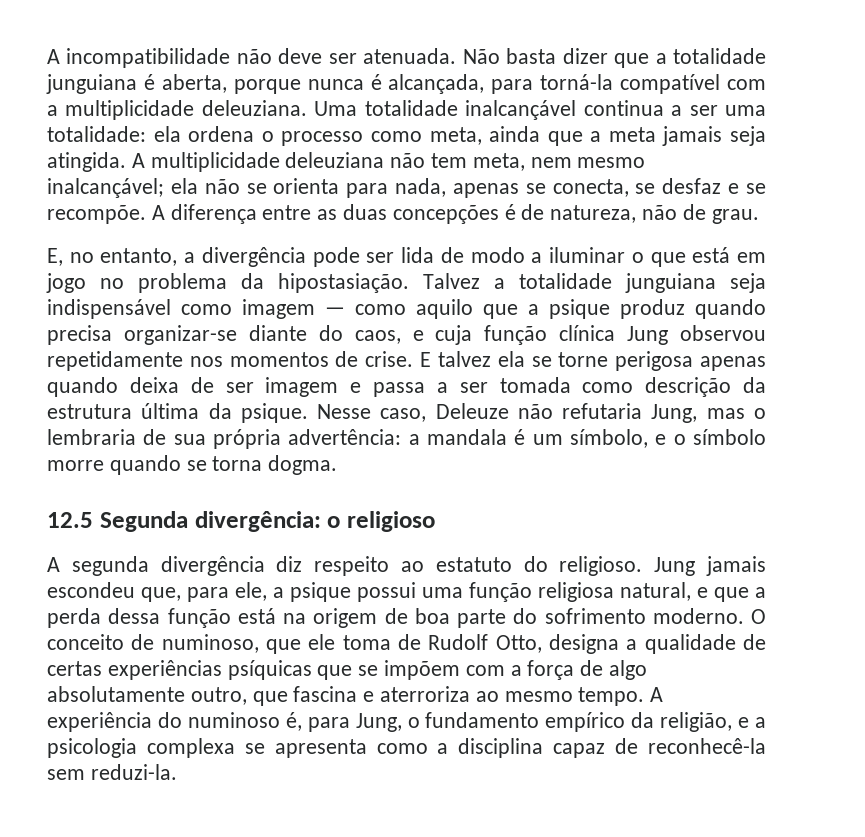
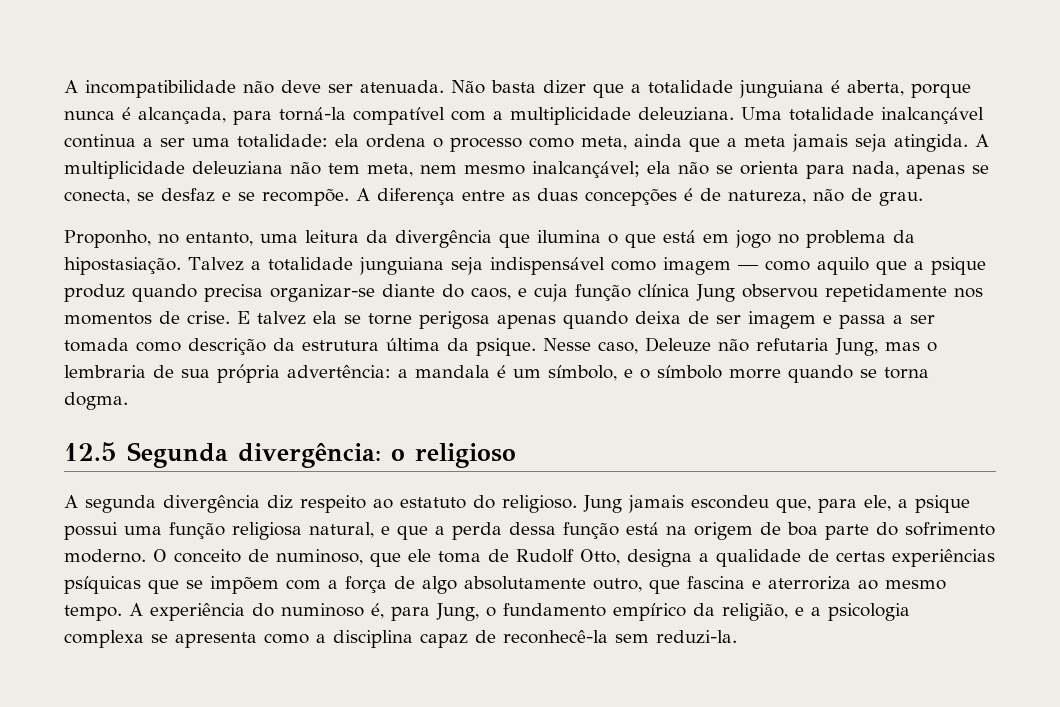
- E, no entanto, a divergência pode ser lida de modo a iluminar o que está em jogo no problema da hipostasiação.
+ Proponho, no entanto, uma leitura da divergência que ilumina o que está em jogo no problema da hipostasiação.

